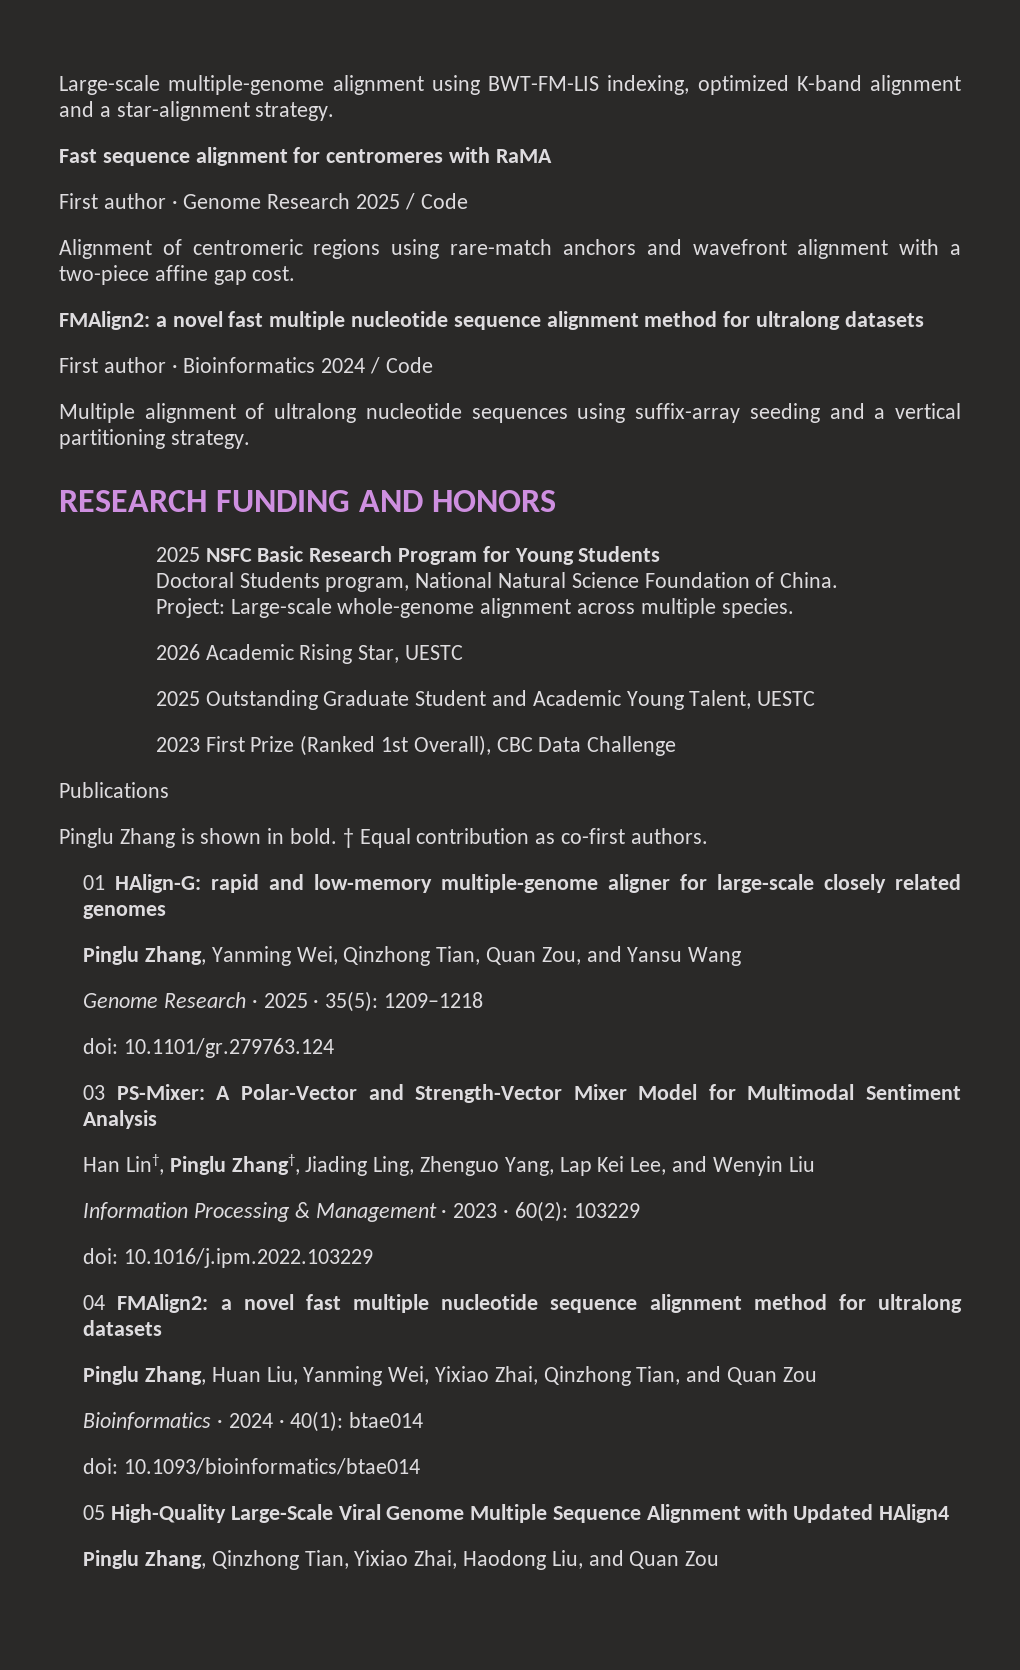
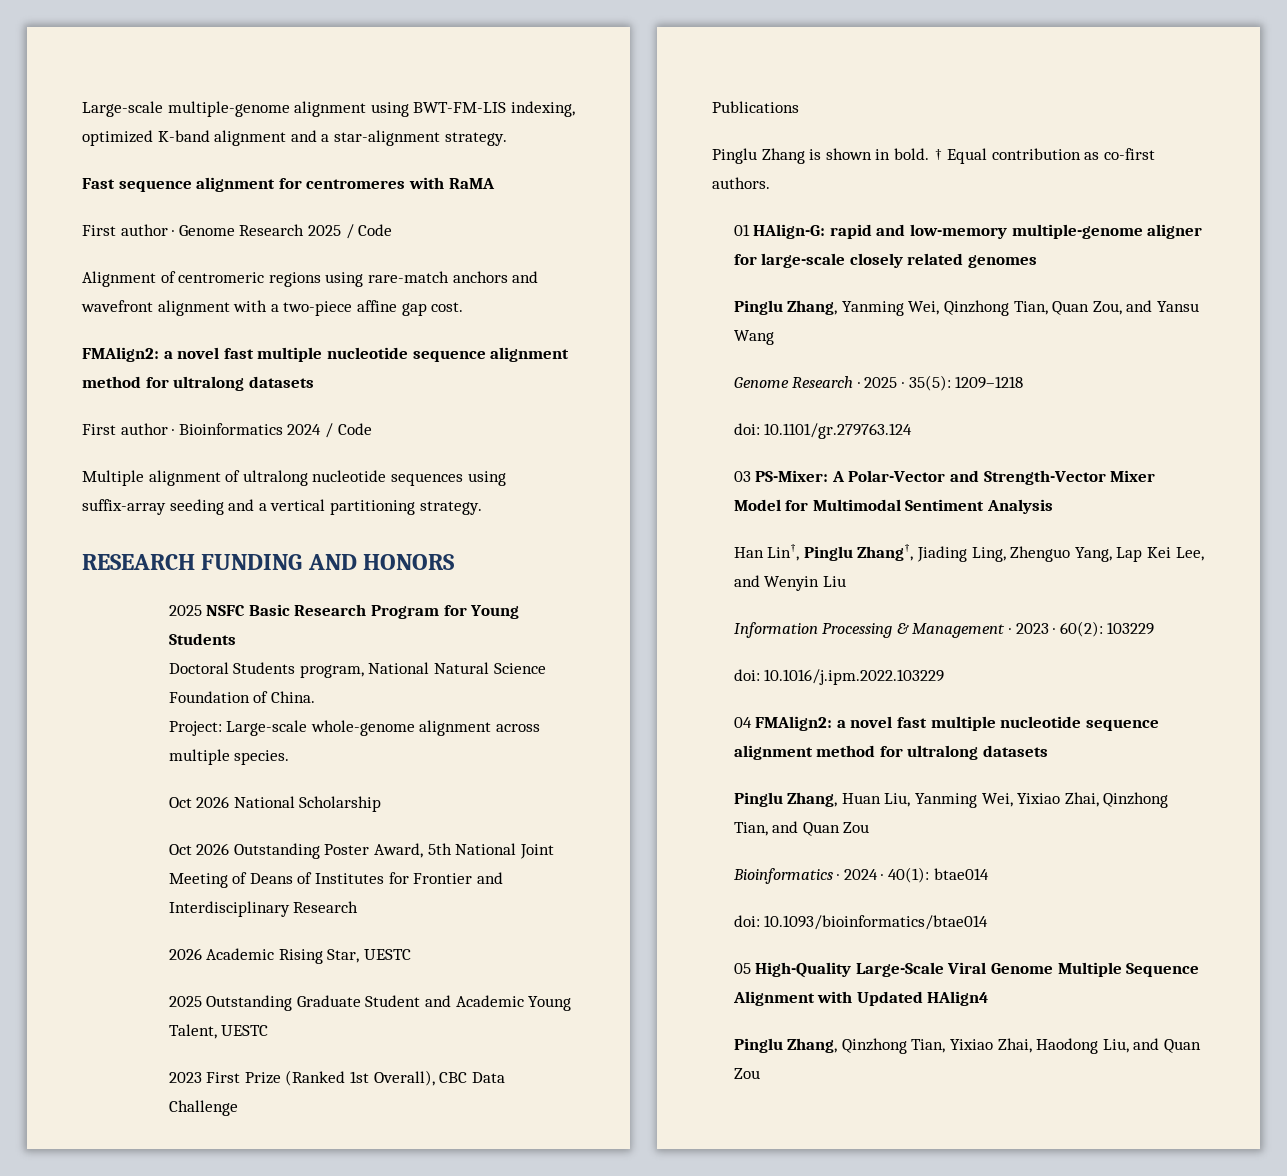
+ Oct 2026 National Scholarship
+ Oct 2026 Outstanding Poster Award, 5th National Joint Meeting of Deans of Institutes for Frontier and Interdisciplinary Research

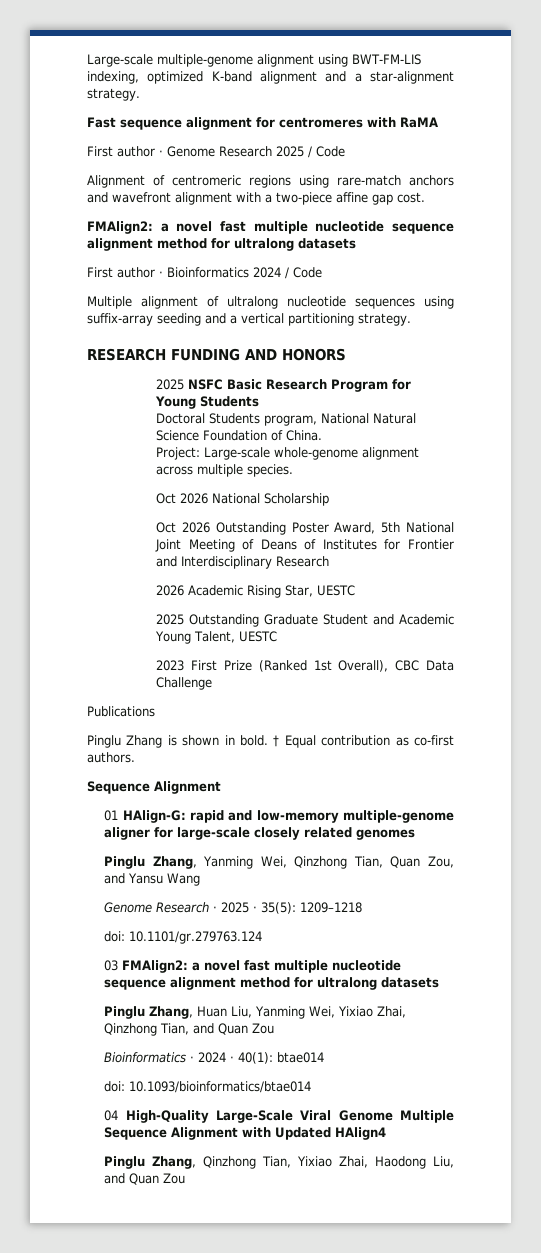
  † Equal contribution as co-first authors.
+ Sequence Alignment
- 03 PS-Mixer: A Polar-Vector and Strength-Vector Mixer Model for Multimodal Sentiment Analysis
- Han Lin†, Pinglu Zhang†, Jiading Ling, Zhenguo Yang, Lap Kei Lee, and Wenyin Liu
- Information Processing & Management · 2023 · 60(2): 103229
- doi: 10.1016/j.ipm.2022.103229
- 04 FMAlign2: a novel fast multiple nucleotide sequence alignment method for ultralong datasets
+ 03 FMAlign2: a novel fast multiple nucleotide sequence alignment method for ultralong datasets
- 05 High-Quality Large-Scale Viral Genome Multiple Sequence Alignment with Updated HAlign4
+ 04 High-Quality Large-Scale Viral Genome Multiple Sequence Alignment with Updated HAlign4

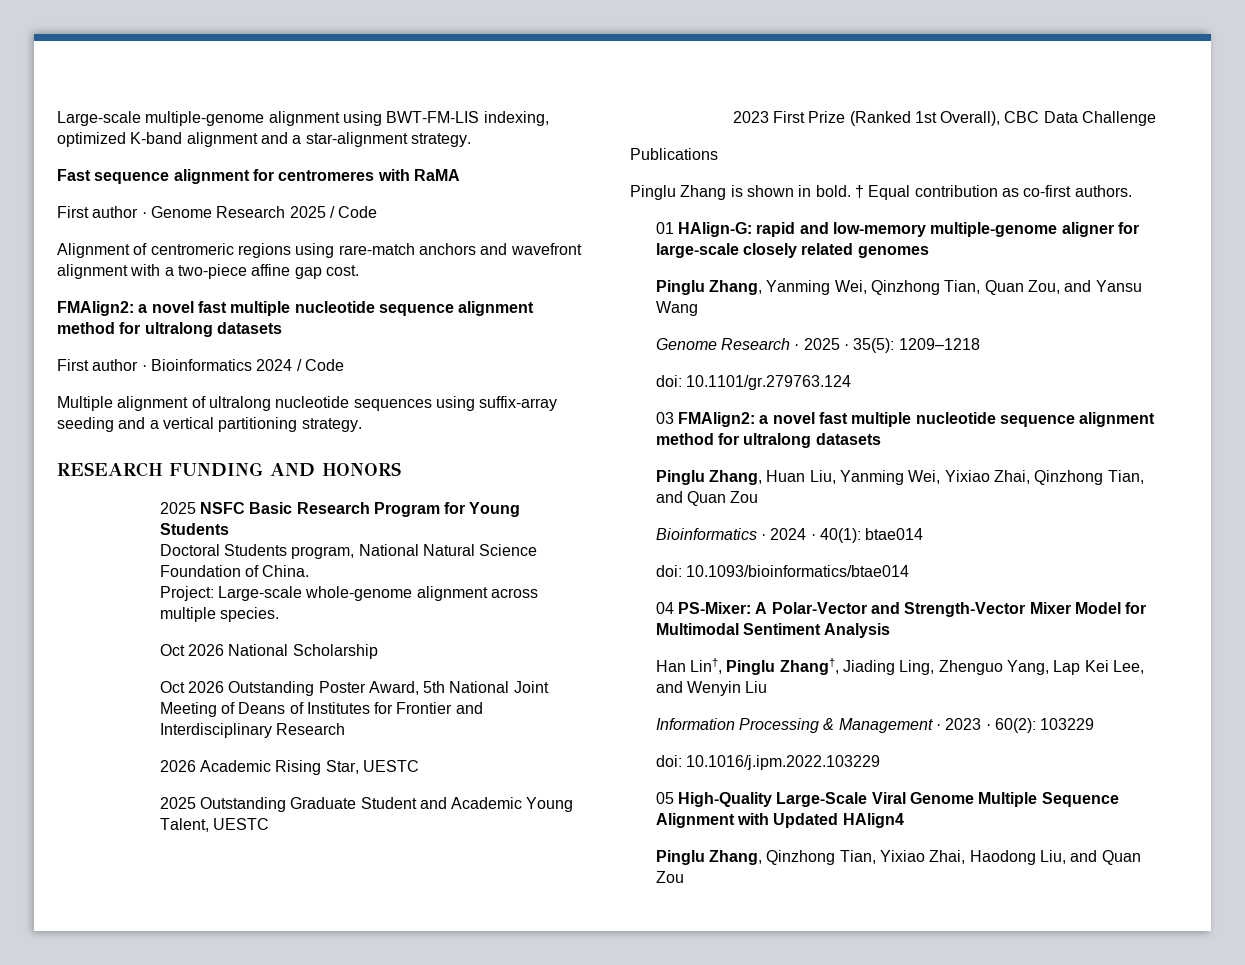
  † Equal contribution as co-first authors.
- Sequence Alignment
- 04 High-Quality Large-Scale Viral Genome Multiple Sequence Alignment with Updated HAlign4
+ 04 PS-Mixer: A Polar-Vector and Strength-Vector Mixer Model for Multimodal Sentiment Analysis
+ Han Lin†, Pinglu Zhang†, Jiading Ling, Zhenguo Yang, Lap Kei Lee, and Wenyin Liu
+ Information Processing & Management · 2023 · 60(2): 103229
+ doi: 10.1016/j.ipm.2022.103229
+ 05 High-Quality Large-Scale Viral Genome Multiple Sequence Alignment with Updated HAlign4

